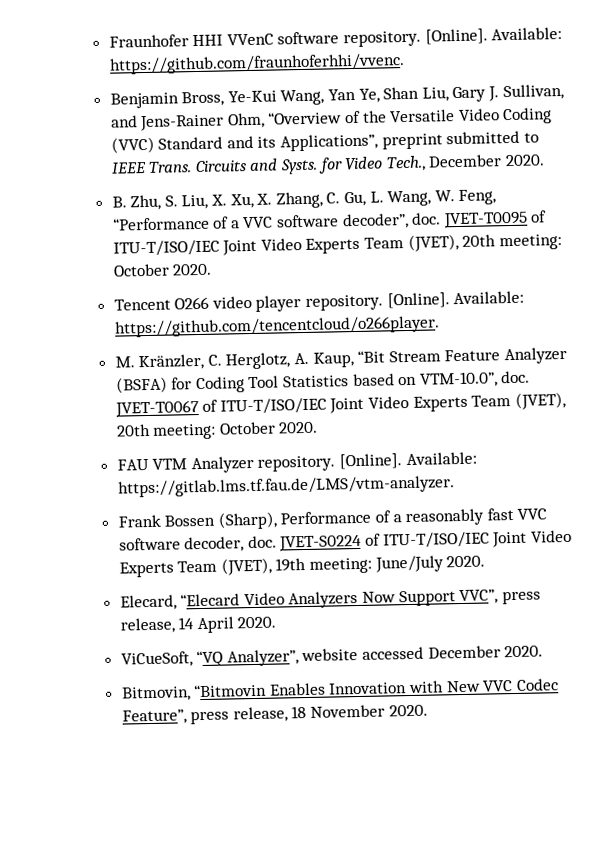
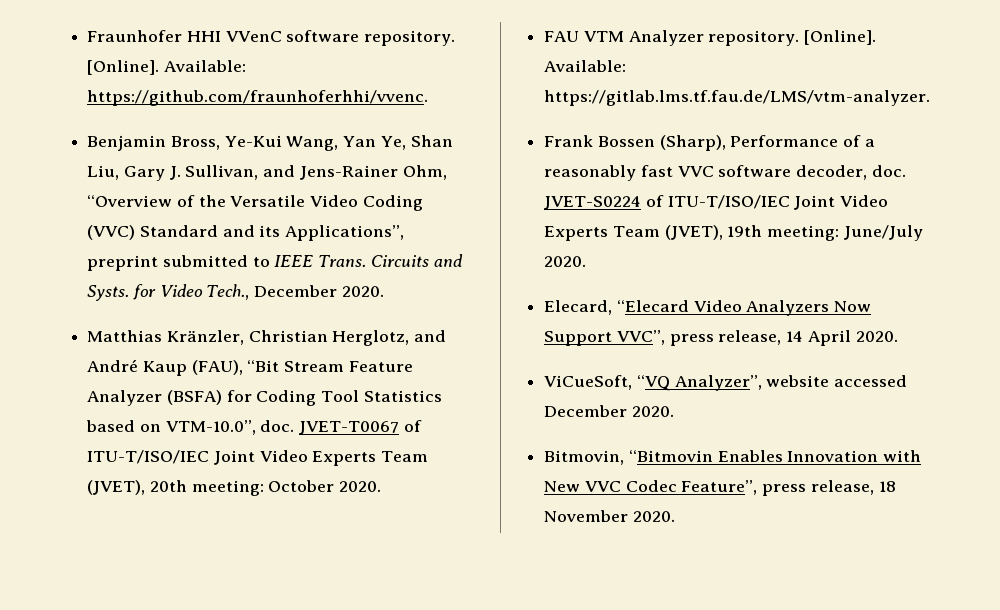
- B. Zhu, S. Liu, X. Xu, X. Zhang, C. Gu, L. Wang, W. Feng, “Performance of a VVC software decoder”, doc. JVET-T0095 of ITU-T/ISO/IEC Joint Video Experts Team (JVET), 20th meeting: October 2020.
- Tencent O266 video player repository. [Online]. Available: https://github.com/tencentcloud/o266player.
- M. Kränzler, C. Herglotz, A. Kaup, “Bit Stream Feature Analyzer (BSFA) for Coding Tool Statistics based on VTM-10.0”, doc.
+ Matthias Kränzler, Christian Herglotz, and André Kaup (FAU), “Bit Stream Feature Analyzer (BSFA) for Coding Tool Statistics based on VTM-10.0”, doc.

